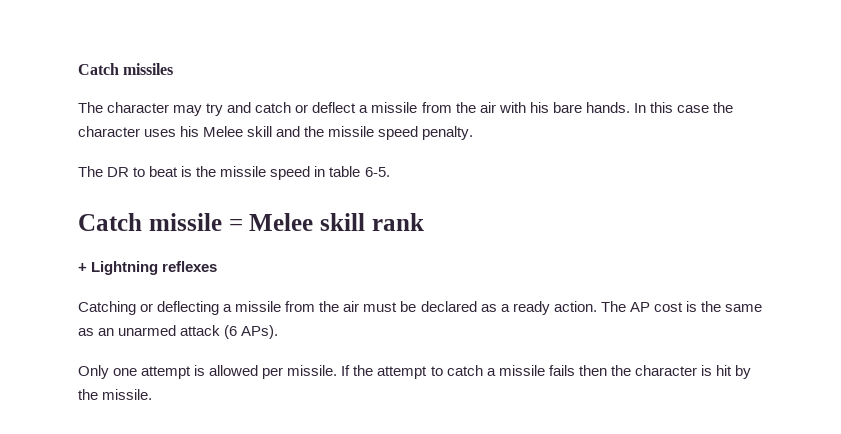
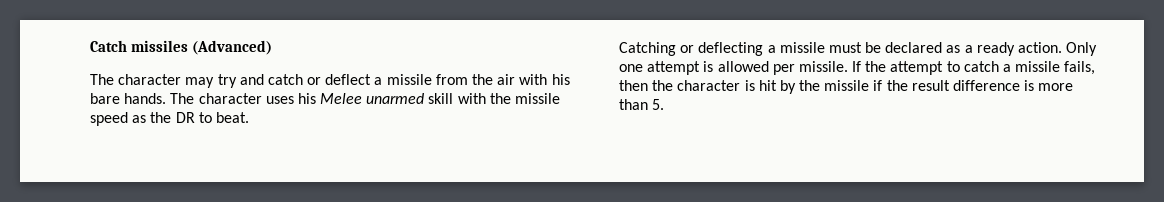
- Catch missiles
+ Catch missiles (Advanced)
- In this case the character uses his Melee skill and the missile speed penalty.
- The DR to beat is the missile speed in table 6-5.
- Catch missile = Melee skill rank
- + Lightning reflexes
+ The character uses his Melee unarmed skill with the missile speed as the DR to beat.
- Catching or deflecting a missile from the air must be declared as a ready action. The AP cost is the same as an unarmed attack (6 APs).
- Only one attempt is allowed per missile.
+ Catching or deflecting a missile must be declared as a ready action. Only one attempt is allowed per missile.
- If the attempt to catch a missile fails then the character is hit by the missile.
+ If the attempt to catch a missile fails, then the character is hit by the missile if the result difference is more than 5.

